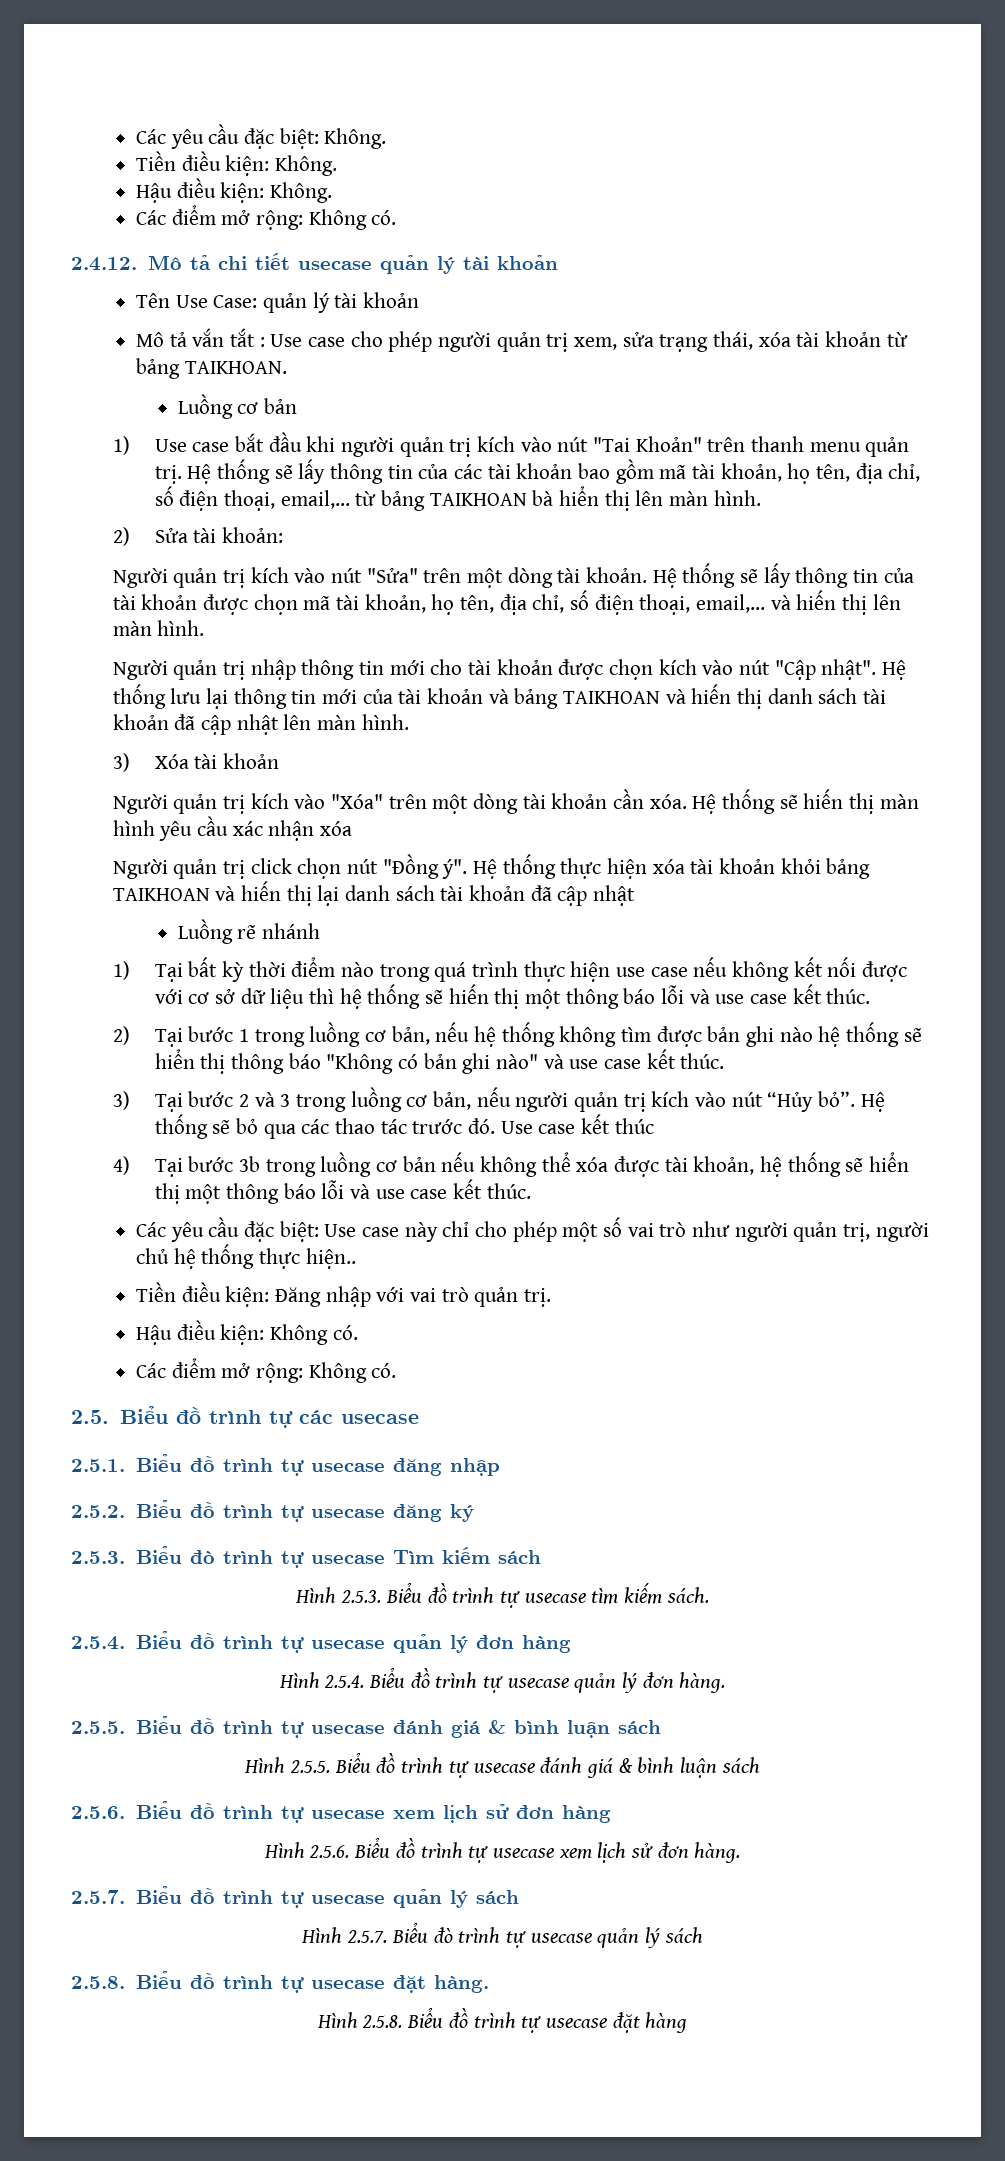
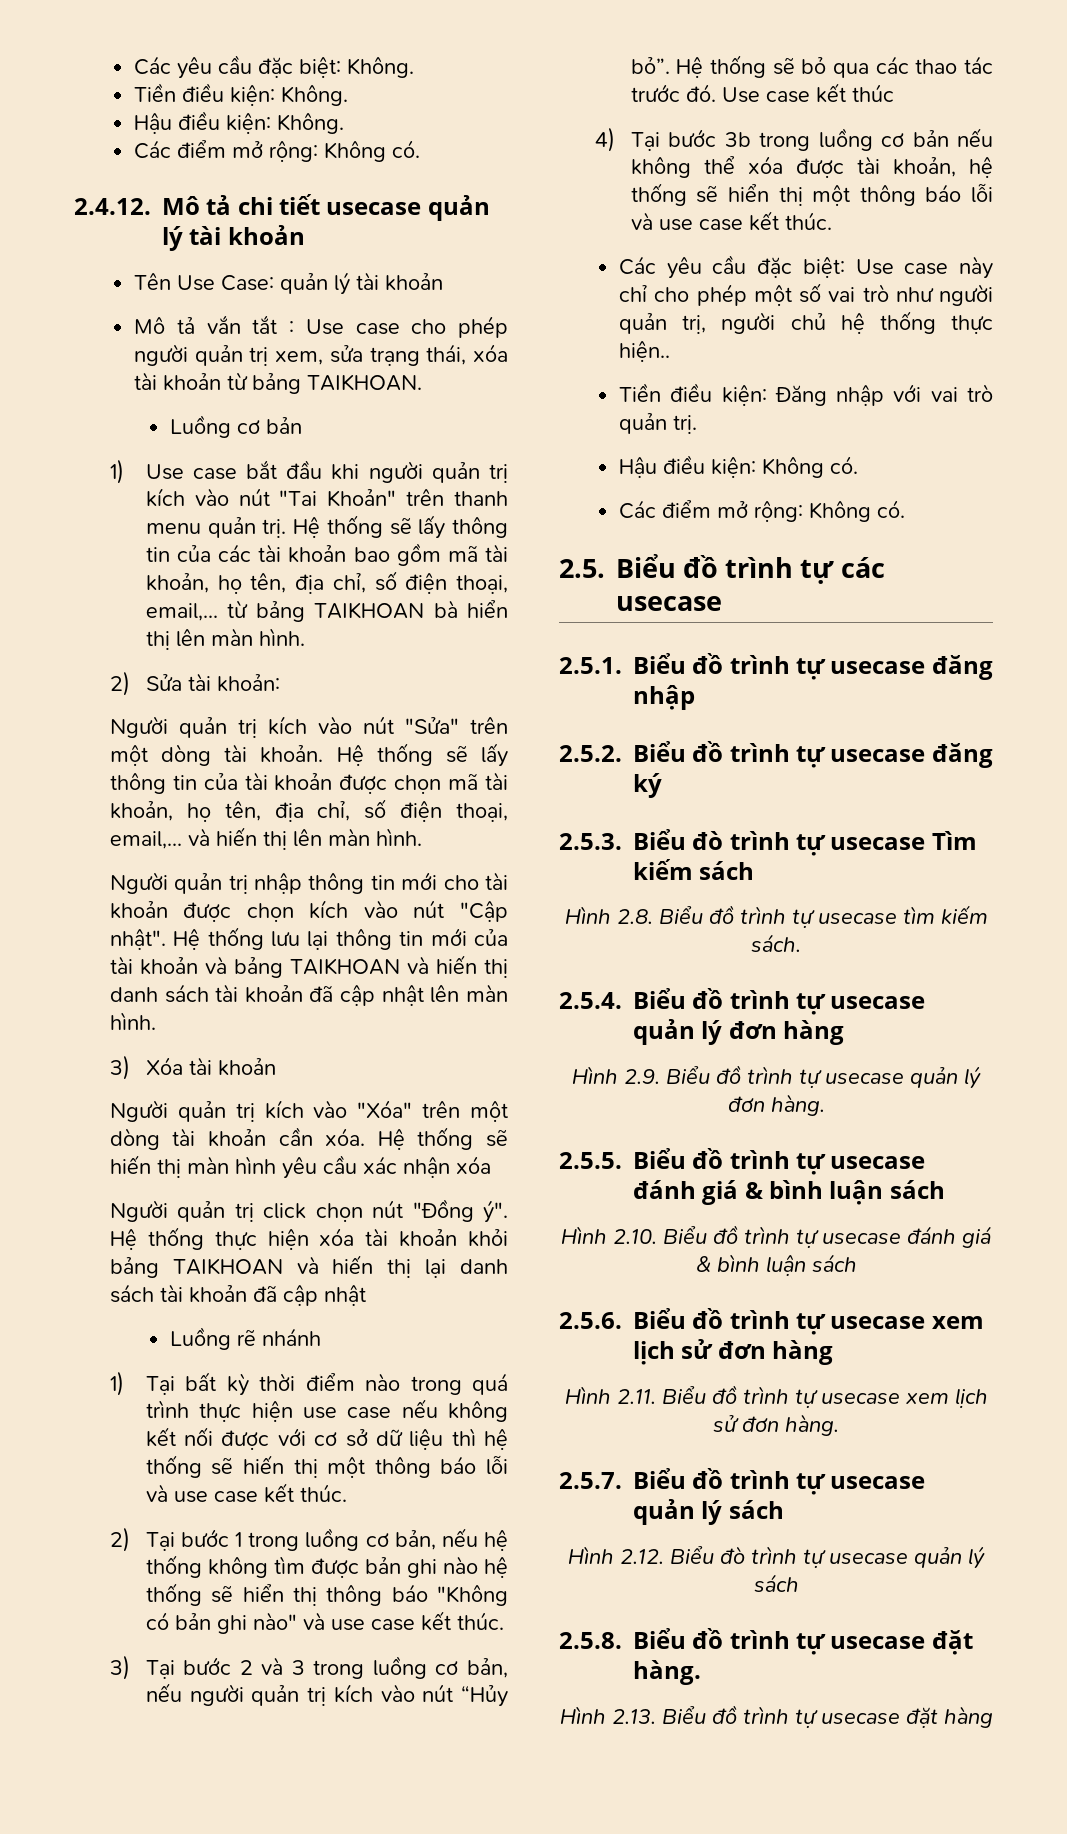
- Hình 2.5.3. Biểu đồ trình tự usecase tìm kiếm sách.
+ Hình 2.8. Biểu đồ trình tự usecase tìm kiếm sách.
- Hình 2.5.4. Biểu đồ trình tự usecase quản lý đơn hàng.
+ Hình 2.9. Biểu đồ trình tự usecase quản lý đơn hàng.
- Hình 2.5.5. Biểu đồ trình tự usecase đánh giá & bình luận sách
+ Hình 2.10. Biểu đồ trình tự usecase đánh giá & bình luận sách
- Hình 2.5.6. Biểu đồ trình tự usecase xem lịch sử đơn hàng.
+ Hình 2.11. Biểu đồ trình tự usecase xem lịch sử đơn hàng.
- Hình 2.5.7. Biểu đò trình tự usecase quản lý sách
+ Hình 2.12. Biểu đò trình tự usecase quản lý sách
- Hình 2.5.8. Biểu đồ trình tự usecase đặt hàng
+ Hình 2.13. Biểu đồ trình tự usecase đặt hàng

